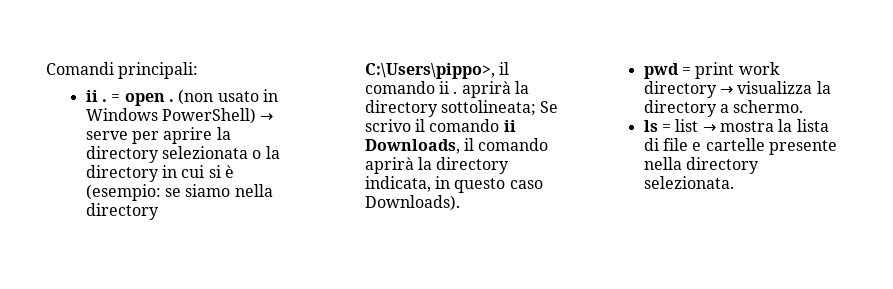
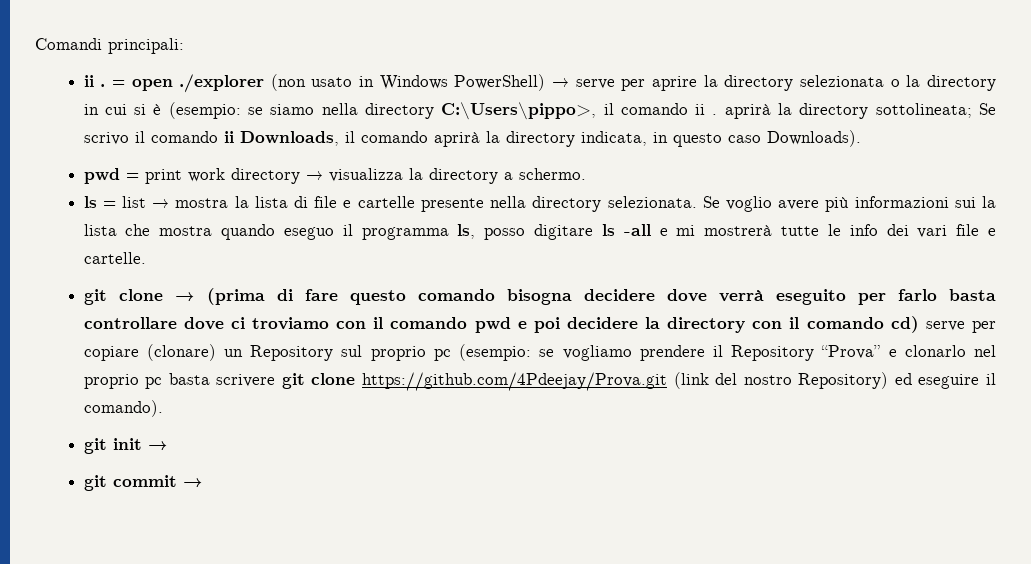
- = open . (non usato in Windows PowerShell) → serve per aprire la directory selezionata o la directory in cui si è (esempio: se siamo nella directory C:\Users\pippo>, il comando ii . aprirà la directory sottolineata; Se scrivo il comando ii Downloads, il comando aprirà la directory indicata, in questo caso Downloads).
+ = open ./explorer (non usato in Windows PowerShell) → serve per aprire la directory selezionata o la directory in cui si è (esempio: se siamo nella directory C:\Users\pippo>, il comando ii . aprirà la directory sottolineata; Se scrivo il comando ii Downloads, il comando aprirà la directory indicata, in questo caso Downloads).
+ Se voglio avere più informazioni sui la lista che mostra quando eseguo il programma ls, posso digitare ls -all e mi mostrerà tutte le info dei vari file e cartelle.
+ git clone → (prima di fare questo comando bisogna decidere dove verrà eseguito per farlo basta controllare dove ci troviamo con il comando pwd e poi decidere la directory con il comando cd) serve per copiare (clonare) un Repository sul proprio pc (esempio: se vogliamo prendere il Repository “Prova” e clonarlo nel proprio pc basta scrivere git clone https://github.com/4Pdeejay/Prova.git (link del nostro Repository) ed eseguire il comando).
+ git init →
+ git commit →

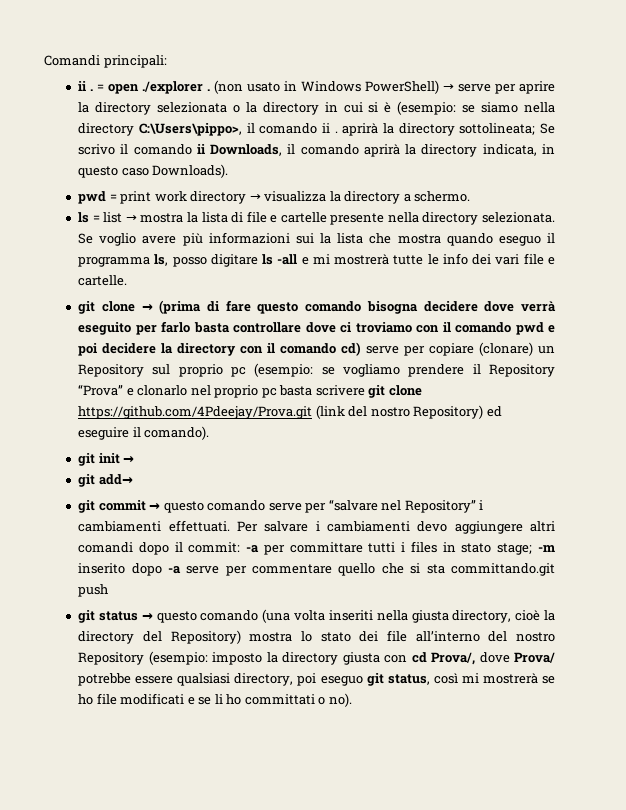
- = open ./explorer (non usato in Windows PowerShell) → serve per aprire la directory selezionata o la directory in cui si è (esempio: se siamo nella directory C:\Users\pippo>, il comando ii . aprirà la directory sottolineata; Se scrivo il comando ii Downloads, il comando aprirà la directory indicata, in questo caso Downloads).
+ = open ./explorer . (non usato in Windows PowerShell) → serve per aprire la directory selezionata o la directory in cui si è (esempio: se siamo nella directory C:\Users\pippo>, il comando ii . aprirà la directory sottolineata; Se scrivo il comando ii Downloads, il comando aprirà la directory indicata, in questo caso Downloads).
+ git add→
- git commit →
+ git commit → questo comando serve per “salvare nel Repository” i cambiamenti effettuati. Per salvare i cambiamenti devo aggiungere altri comandi dopo il commit: -a per committare tutti i files in stato stage; -m inserito dopo -a serve per commentare quello che si sta committando.git push
+ git status → questo comando (una volta inseriti nella giusta directory, cioè la directory del Repository) mostra lo stato dei file all’interno del nostro Repository (esempio: imposto la directory giusta con cd Prova/, dove Prova/ potrebbe essere qualsiasi directory, poi eseguo git status, così mi mostrerà se ho file modificati e se li ho committati o no).

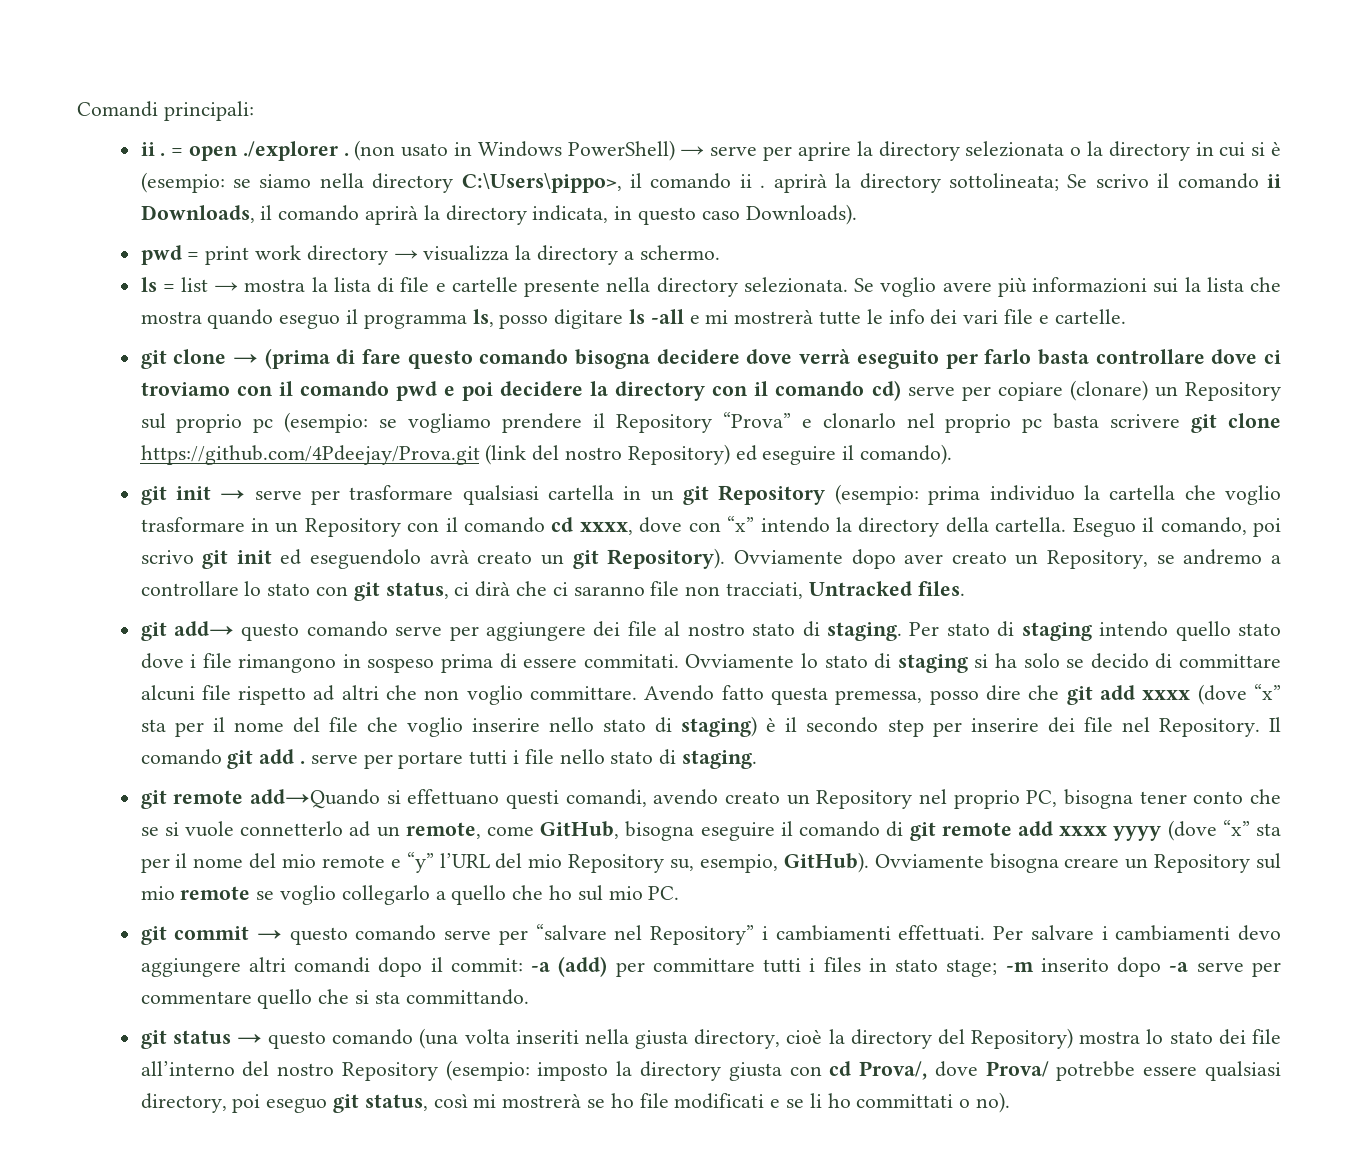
- git init →
- git add→
+ git init → serve per trasformare qualsiasi cartella in un git Repository (esempio: prima individuo la cartella che voglio trasformare in un Repository con il comando cd xxxx, dove con “x” intendo la directory della cartella. Eseguo il comando, poi scrivo git init ed eseguendolo avrà creato un git Repository). Ovviamente dopo aver creato un Repository, se andremo a controllare lo stato con git status, ci dirà che ci saranno file non tracciati, Untracked files.
+ git add→ questo comando serve per aggiungere dei file al nostro stato di staging. Per stato di staging intendo quello stato dove i file rimangono in sospeso prima di essere commitati. Ovviamente lo stato di staging si ha solo se decido di committare alcuni file rispetto ad altri che non voglio committare. Avendo fatto questa premessa, posso dire che git add xxxx (dove “x” sta per il nome del file che voglio inserire nello stato di staging) è il secondo step per inserire dei file nel Repository. Il comando git add . serve per portare tutti i file nello stato di staging.
+ git remote add→Quando si effettuano questi comandi, avendo creato un Repository nel proprio PC, bisogna tener conto che se si vuole connetterlo ad un remote, come GitHub, bisogna eseguire il comando di git remote add xxxx yyyy (dove “x” sta per il nome del mio remote e “y” l’URL del mio Repository su, esempio, GitHub). Ovviamente bisogna creare un Repository sul mio remote se voglio collegarlo a quello che ho sul mio PC.
- Per salvare i cambiamenti devo aggiungere altri comandi dopo il commit: -a per committare tutti i files in stato stage; -m inserito dopo -a serve per commentare quello che si sta committando.git push
+ Per salvare i cambiamenti devo aggiungere altri comandi dopo il commit: -a (add) per committare tutti i files in stato stage; -m inserito dopo -a serve per commentare quello che si sta committando.

